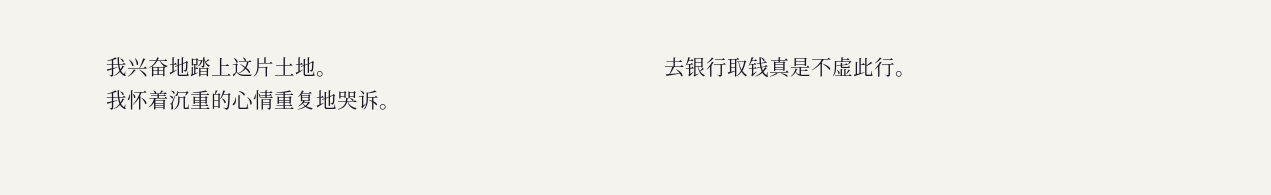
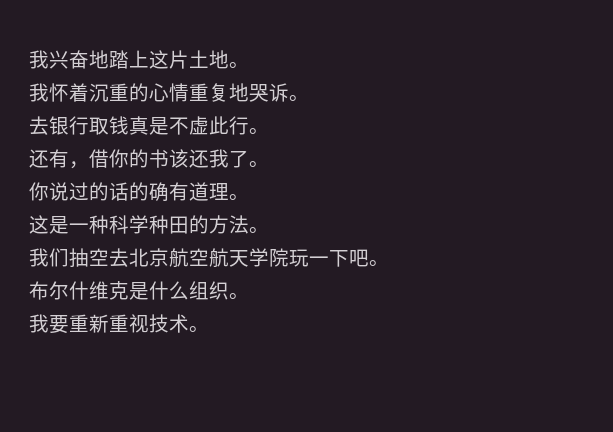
+ 还有，借你的书该还我了。
+ 你说过的话的确有道理。
+ 这是一种科学种田的方法。
+ 我们抽空去北京航空航天学院玩一下吧。
+ 布尔什维克是什么组织。
+ 我要重新重视技术。

